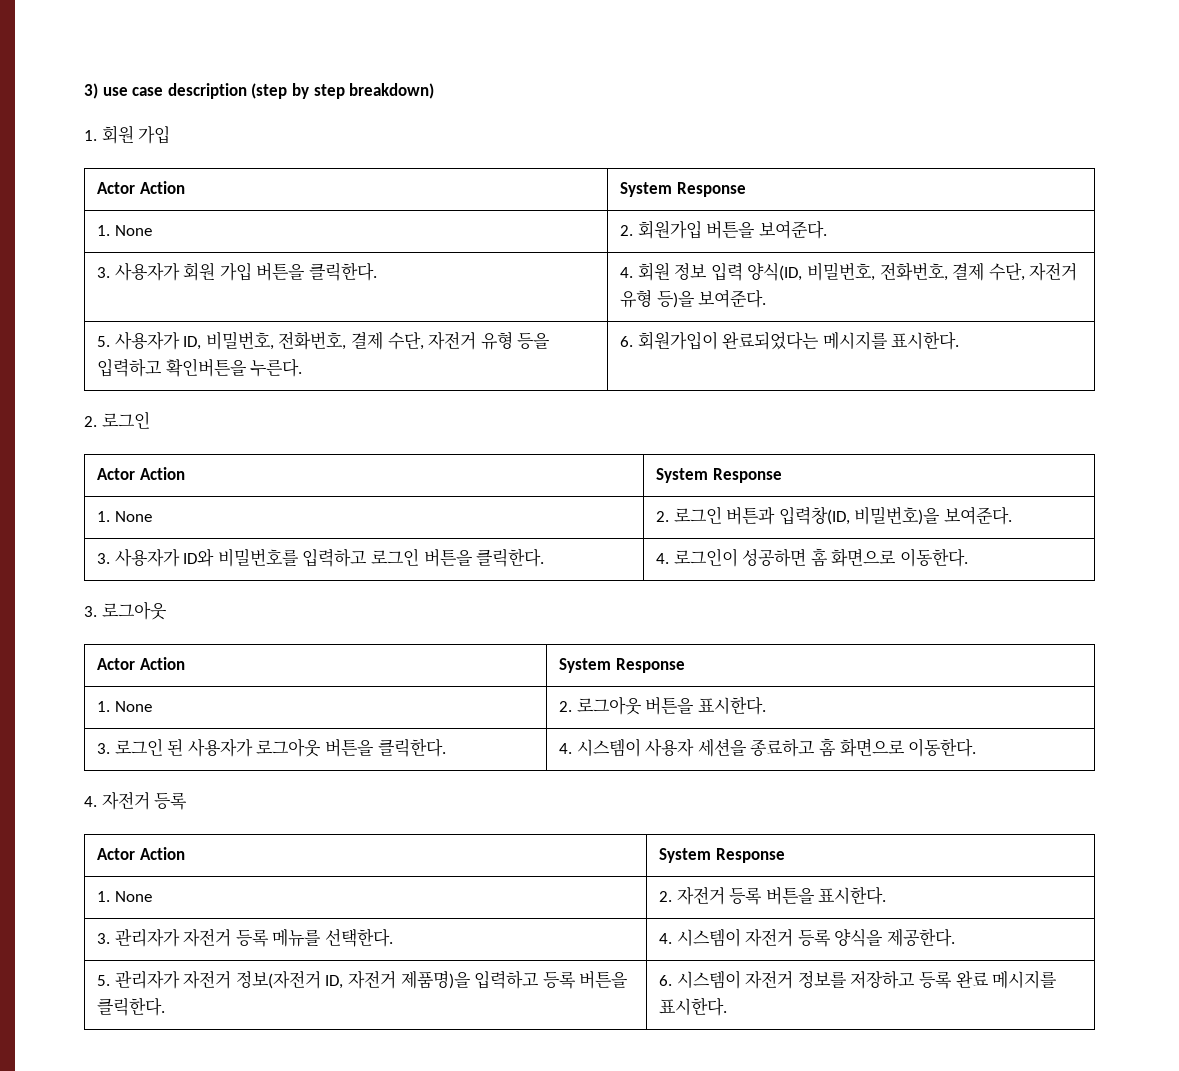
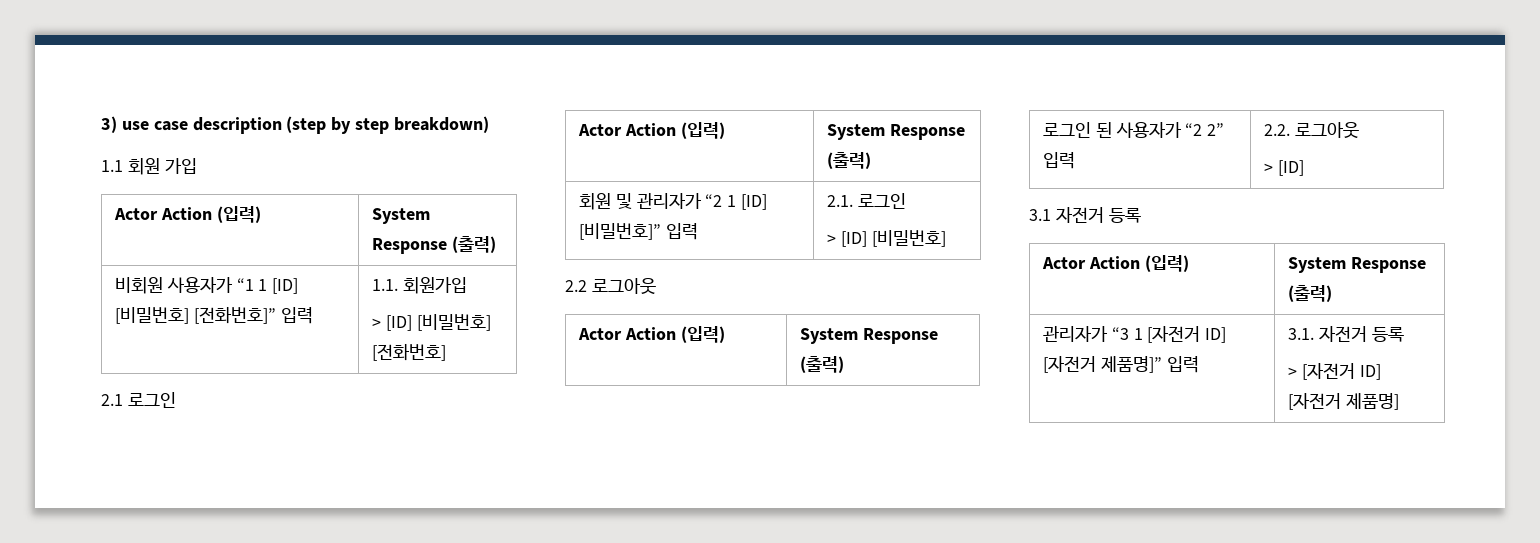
- 1. 회원 가입
- Actor Action | System Response
- 1. None | 2. 회원가입 버튼을 보여준다.
- 3. 사용자가 회원 가입 버튼을 클릭한다. | 4. 회원 정보 입력 양식(ID, 비밀번호, 전화번호, 결제 수단, 자전거 유형 등)을 보여준다.
- 5. 사용자가 ID, 비밀번호, 전화번호, 결제 수단, 자전거 유형 등을 입력하고 확인버튼을 누른다. | 6. 회원가입이 완료되었다는 메시지를 표시한다.
- 2. 로그인
- Actor Action | System Response
- 1. None | 2. 로그인 버튼과 입력창(ID, 비밀번호)을 보여준다.
- 3. 사용자가 ID와 비밀번호를 입력하고 로그인 버튼을 클릭한다. | 4. 로그인이 성공하면 홈 화면으로 이동한다.
- 3. 로그아웃
- Actor Action | System Response
- 1. None | 2. 로그아웃 버튼을 표시한다.
- 3. 로그인 된 사용자가 로그아웃 버튼을 클릭한다. | 4. 시스템이 사용자 세션을 종료하고 홈 화면으로 이동한다.
- 4. 자전거 등록
- Actor Action | System Response
- 1. None | 2. 자전거 등록 버튼을 표시한다.
- 3. 관리자가 자전거 등록 메뉴를 선택한다. | 4. 시스템이 자전거 등록 양식을 제공한다.
- 5. 관리자가 자전거 정보(자전거 ID, 자전거 제품명)을 입력하고 등록 버튼을 클릭한다. | 6. 시스템이 자전거 정보를 저장하고 등록 완료 메시지를 표시한다.
+ 1.1 회원 가입
+ Actor Action (입력) | System Response (출력)
+ 비회원 사용자가 “1 1 [ID] [비밀번호] [전화번호]” 입력 | 1.1. 회원가입
+ > [ID] [비밀번호] [전화번호]
+ 2.1 로그인
+ Actor Action (입력) | System Response (출력)
+ 회원 및 관리자가 “2 1 [ID] [비밀번호]” 입력 | 2.1. 로그인
+ > [ID] [비밀번호]
+ 2.2 로그아웃
+ Actor Action (입력) | System Response (출력)
+ 로그인 된 사용자가 “2 2” 입력 | 2.2. 로그아웃
+ > [ID]
+ 3.1 자전거 등록
+ Actor Action (입력) | System Response (출력)
+ 관리자가 “3 1 [자전거 ID] [자전거 제품명]” 입력 | 3.1. 자전거 등록
+ > [자전거 ID] [자전거 제품명]

